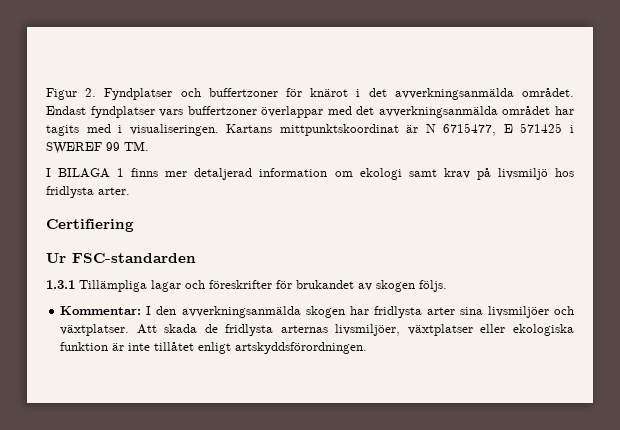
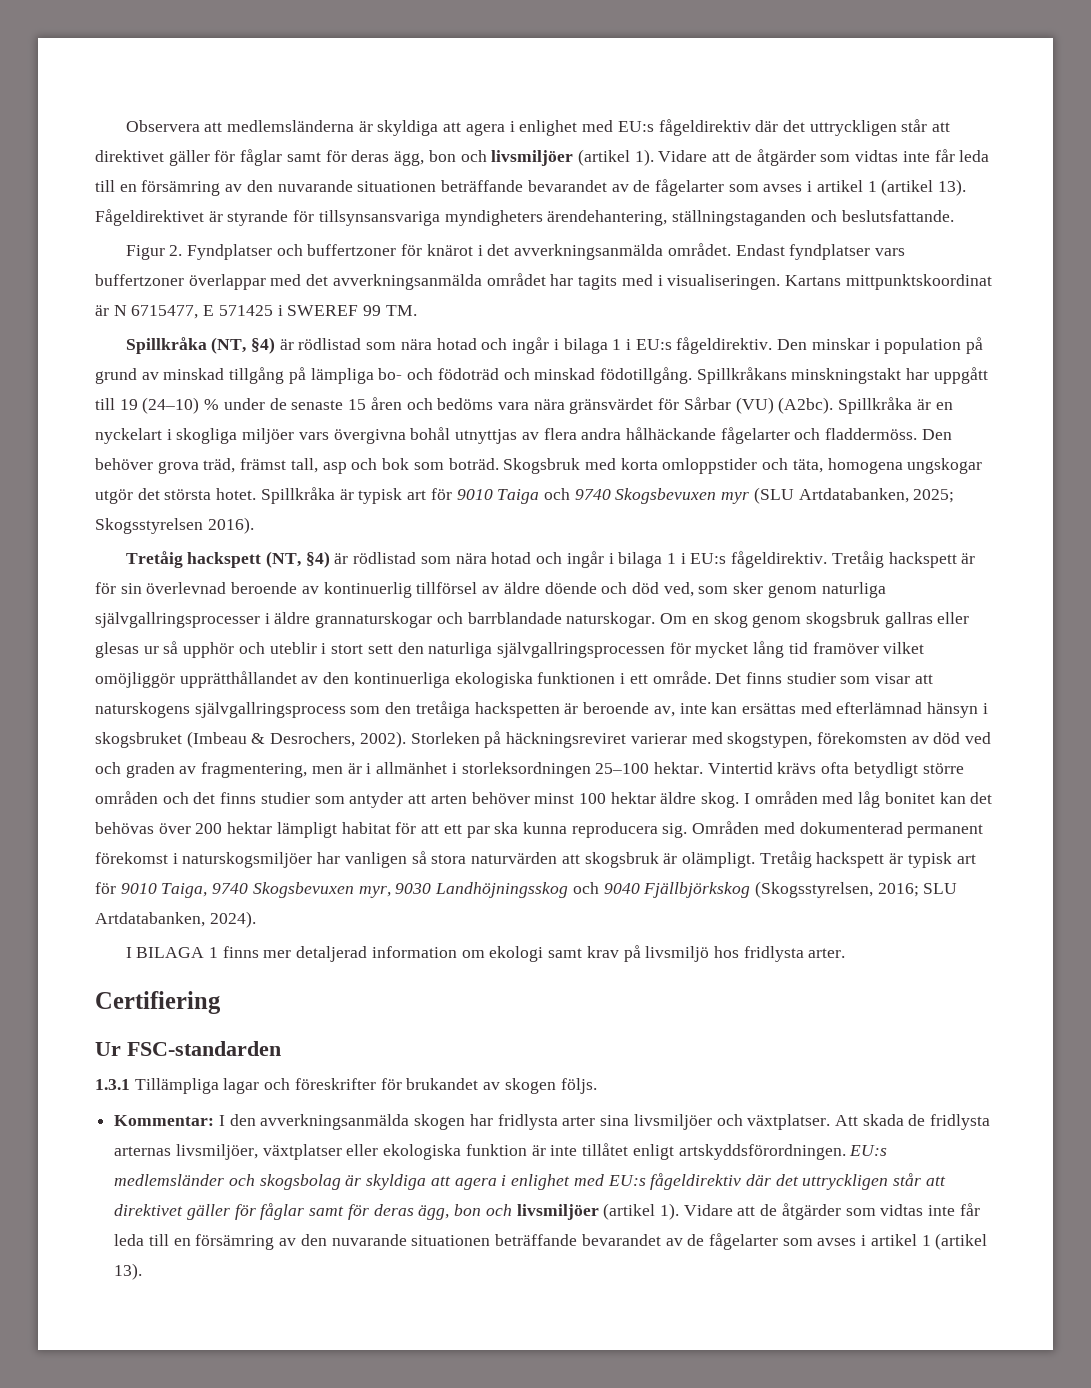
+ Observera att medlemsländerna är skyldiga att agera i enlighet med EU:s fågeldirektiv där det uttryckligen står att direktivet gäller för fåglar samt för deras ägg, bon och livsmiljöer (artikel 1). Vidare att de åtgärder som vidtas inte får leda till en försämring av den nuvarande situationen beträffande bevarandet av de fågelarter som avses i artikel 1 (artikel 13). Fågeldirektivet är styrande för tillsynsansvariga myndigheters ärendehantering, ställningstaganden och beslutsfattande.
+ Spillkråka (NT, §4) är rödlistad som nära hotad och ingår i bilaga 1 i EU:s fågeldirektiv. Den minskar i population på grund av minskad tillgång på lämpliga bo- och födoträd och minskad födotillgång. Spillkråkans minskningstakt har uppgått till 19 (24–10) % under de senaste 15 åren och bedöms vara nära gränsvärdet för Sårbar (VU) (A2bc). Spillkråka är en nyckelart i skogliga miljöer vars övergivna bohål utnyttjas av flera andra hålhäckande fågelarter och fladdermöss. Den behöver grova träd, främst tall, asp och bok som boträd. Skogsbruk med korta omloppstider och täta, homogena ungskogar utgör det största hotet. Spillkråka är typisk art för 9010 Taiga och 9740 Skogsbevuxen myr (SLU Artdatabanken, 2025; Skogsstyrelsen 2016).
+ Tretåig hackspett (NT, §4) är rödlistad som nära hotad och ingår i bilaga 1 i EU:s fågeldirektiv. Tretåig hackspett är för sin överlevnad beroende av kontinuerlig tillförsel av äldre döende och död ved, som sker genom naturliga självgallringsprocesser i äldre grannaturskogar och barrblandade naturskogar. Om en skog genom skogsbruk gallras eller glesas ur så upphör och uteblir i stort sett den naturliga självgallringsprocessen för mycket lång tid framöver vilket omöjliggör upprätthållandet av den kontinuerliga ekologiska funktionen i ett område. Det finns studier som visar att naturskogens självgallringsprocess som den tretåiga hackspetten är beroende av, inte kan ersättas med efterlämnad hänsyn i skogsbruket (Imbeau & Desrochers, 2002). Storleken på häckningsreviret varierar med skogstypen, förekomsten av död ved och graden av fragmentering, men är i allmänhet i storleksordningen 25–100 hektar. Vintertid krävs ofta betydligt större områden och det finns studier som antyder att arten behöver minst 100 hektar äldre skog. I områden med låg bonitet kan det behövas över 200 hektar lämpligt habitat för att ett par ska kunna reproducera sig. Områden med dokumenterad permanent förekomst i naturskogsmiljöer har vanligen så stora naturvärden att skogsbruk är olämpligt. Tretåig hackspett är typisk art för 9010 Taiga, 9740 Skogsbevuxen myr, 9030 Landhöjningsskog och 9040 Fjällbjörkskog (Skogsstyrelsen, 2016; SLU Artdatabanken, 2024).
+ EU:s medlemsländer och skogsbolag är skyldiga att agera i enlighet med EU:s fågeldirektiv där det uttryckligen står att direktivet gäller för fåglar samt för deras ägg, bon och livsmiljöer (artikel 1). Vidare att de åtgärder som vidtas inte får leda till en försämring av den nuvarande situationen beträffande bevarandet av de fågelarter som avses i artikel 1 (artikel 13).

